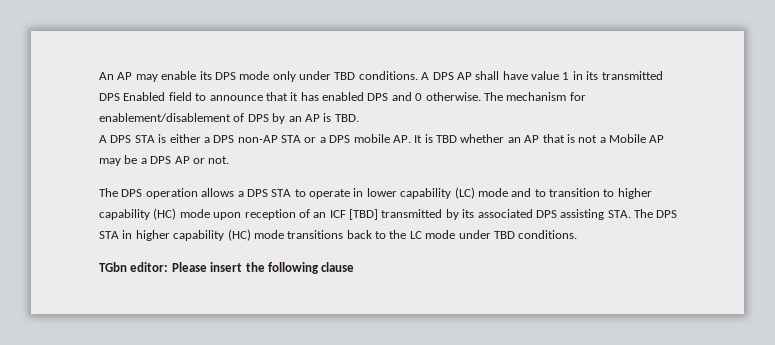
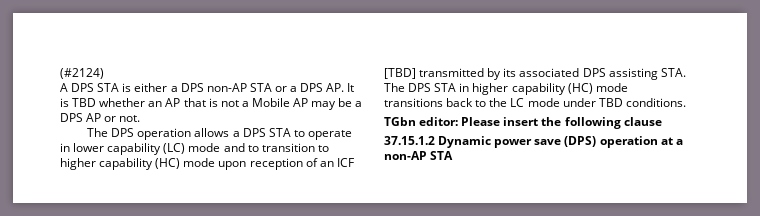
- An AP may enable its DPS mode only under TBD conditions. A DPS AP shall have value 1 in its transmitted DPS Enabled field to announce that it has enabled DPS and 0 otherwise. The mechanism for enablement/disablement of DPS by an AP is TBD.
+ (#2124)
- A DPS STA is either a DPS non-AP STA or a DPS mobile AP. It is TBD whether an AP that is not a Mobile AP may be a DPS AP or not.
+ A DPS STA is either a DPS non-AP STA or a DPS AP. It is TBD whether an AP that is not a Mobile AP may be a DPS AP or not.
+ 37.15.1.2 Dynamic power save (DPS) operation at a non-AP STA

